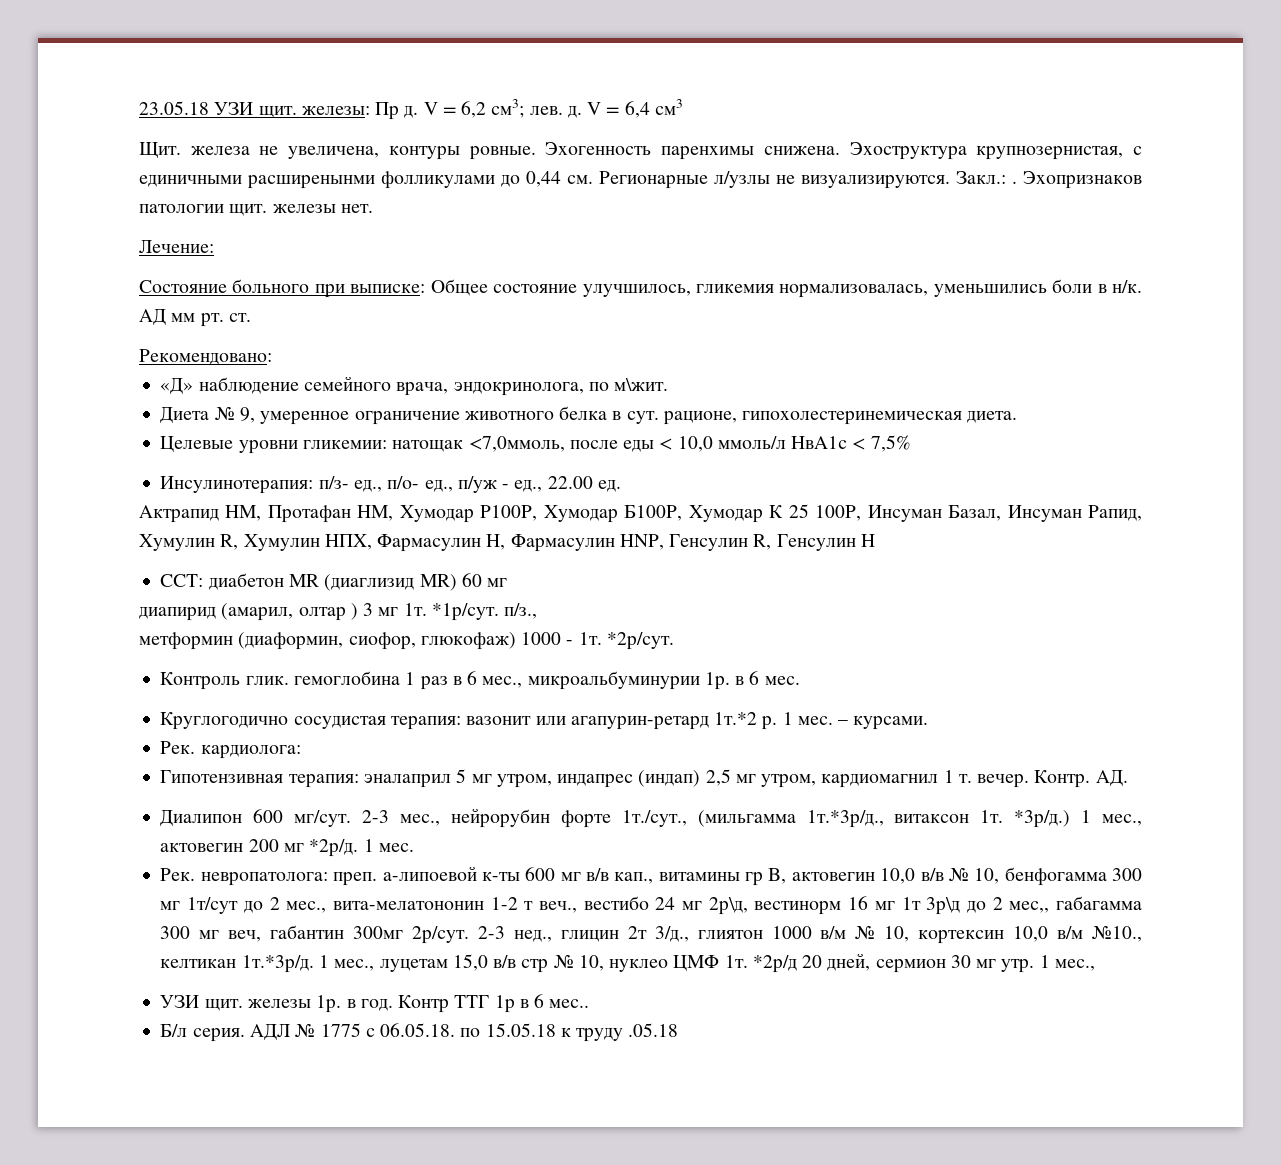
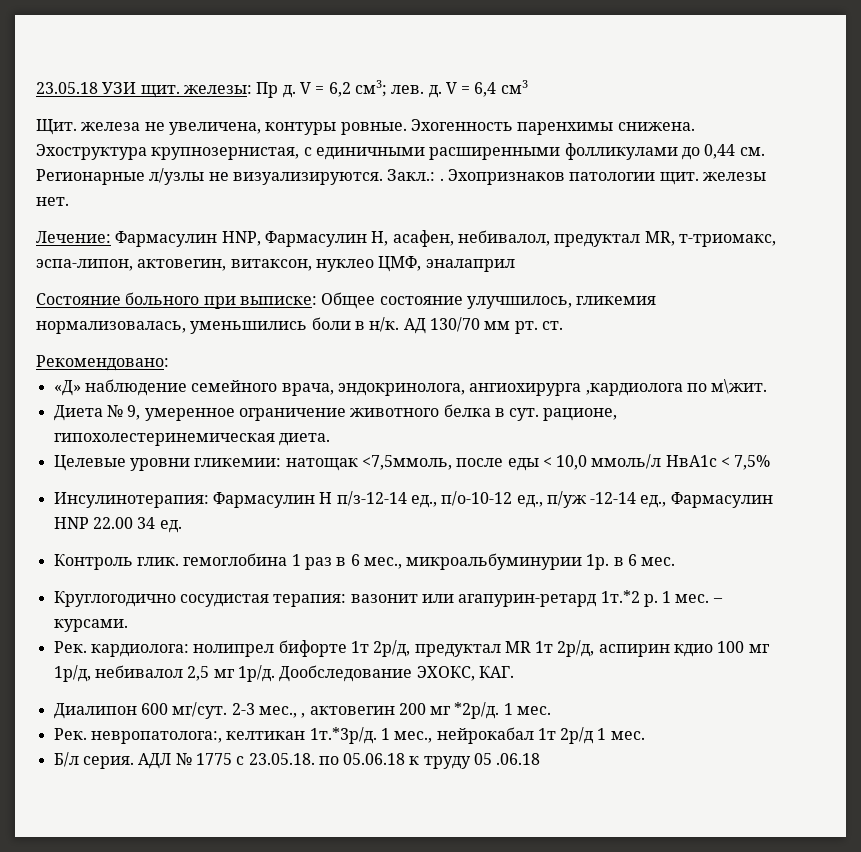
- Эхоструктура крупнозернистая, с единичными расширенынми фолликулами до 0,44 см. Регионарные л/узлы не визуализируются.
+ Эхоструктура крупнозернистая, с единичными расширенными фолликулами до 0,44 см. Регионарные л/узлы не визуализируются.
- Лечение:
+ Лечение: Фармасулин НNP, Фармасулин Н, асафен, небивалол, предуктал MR, т-триомакс, эспа-липон, актовегин, витаксон, нуклео ЦМФ, эналаприл
- АД мм рт. ст.
+ АД 130/70 мм рт. ст.
- «Д» наблюдение семейного врача, эндокринолога, по м\жит.
+ «Д» наблюдение семейного врача, эндокринолога, ангиохирурга ,кардиолога по м\жит.
- Целевые уровни гликемии: натощак <7,0ммоль, после еды < 10,0 ммоль/л НвА1с < 7,5%
+ Целевые уровни гликемии: натощак <7,5ммоль, после еды < 10,0 ммоль/л НвА1с < 7,5%
- Инсулинотерапия: п/з- ед., п/о- ед., п/уж - ед., 22.00 ед.
- Актрапид НМ, Протафан НМ, Хумодар Р100Р, Хумодар Б100Р, Хумодар К 25 100Р, Инсуман Базал, Инсуман Рапид, Хумулин R, Хумулин НПХ, Фармасулин Н, Фармасулин НNР, Генсулин R, Генсулин Н
- ССТ: диабетон МR (диаглизид МR) 60 мг
- диапирид (амарил, олтар ) 3 мг 1т. *1р/сут. п/з.,
- метформин (диаформин, сиофор, глюкофаж) 1000 - 1т. *2р/сут.
+ Инсулинотерапия: Фармасулин Н п/з-12-14 ед., п/о-10-12 ед., п/уж -12-14 ед., Фармасулин НNP 22.00 34 ед.
- Рек. кардиолога:
- Гипотензивная терапия: эналаприл 5 мг утром, индапрес (индап) 2,5 мг утром, кардиомагнил 1 т. вечер. Контр. АД.
+ Рек. кардиолога: нолипрел бифорте 1т 2р/д, предуктал MR 1т 2р/д, аспирин кдио 100 мг 1р/д, небивалол 2,5 мг 1р/д. Дообследование ЭХОКС, КАГ.
- 2-3 мес., нейрорубин форте 1т./сут., (мильгамма 1т.*3р/д., витаксон 1т. *3р/д.) 1 мес., актовегин 200 мг *2р/д.
+ 2-3 мес., , актовегин 200 мг *2р/д.
- Рек. невропатолога: преп. а-липоевой к-ты 600 мг в/в кап., витамины гр В, актовегин 10,0 в/в № 10, бенфогамма 300 мг 1т/сут до 2 мес., вита-мелатононин 1-2 т веч., вестибо 24 мг 2р\д, вестинорм 16 мг 1т 3р\д до 2 мес,, габагамма 300 мг веч, габантин 300мг 2р/сут. 2-3 нед., глицин 2т 3/д., глиятон 1000 в/м № 10, кортексин 10,0 в/м №10., келтикан 1т.*3р/д. 1 мес., луцетам 15,0 в/в стр № 10, нуклео ЦМФ 1т. *2р/д 20 дней, сермион 30 мг утр. 1 мес.,
- УЗИ щит. железы 1р. в год. Контр ТТГ 1р в 6 мес..
+ Рек. невропатолога:, келтикан 1т.*3р/д. 1 мес., нейрокабал 1т 2р/д 1 мес.
- АДЛ № 1775 с 06.05.18. по 15.05.18 к труду .05.18
+ АДЛ № 1775 с 23.05.18. по 05.06.18 к труду 05 .06.18

